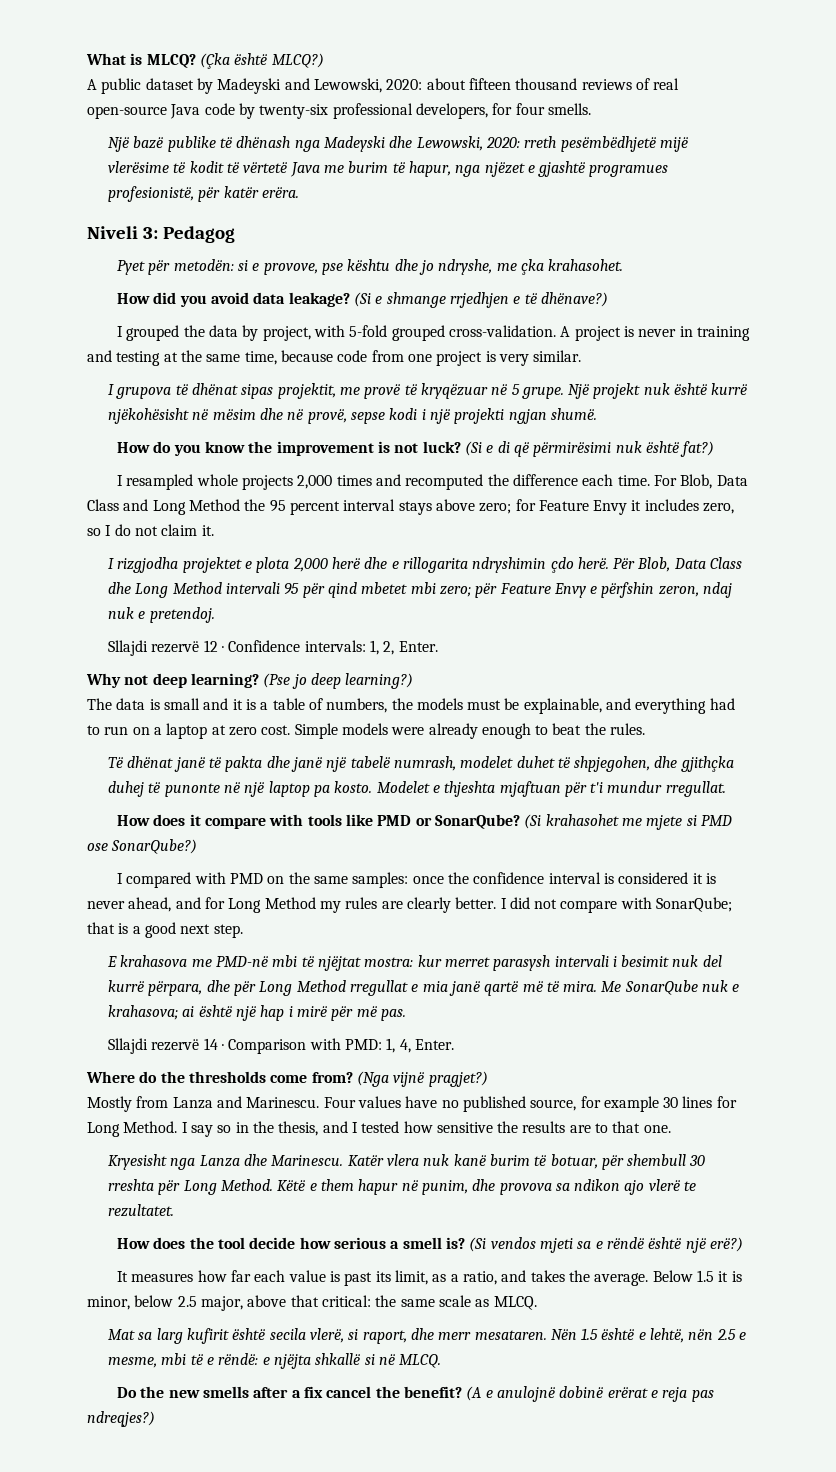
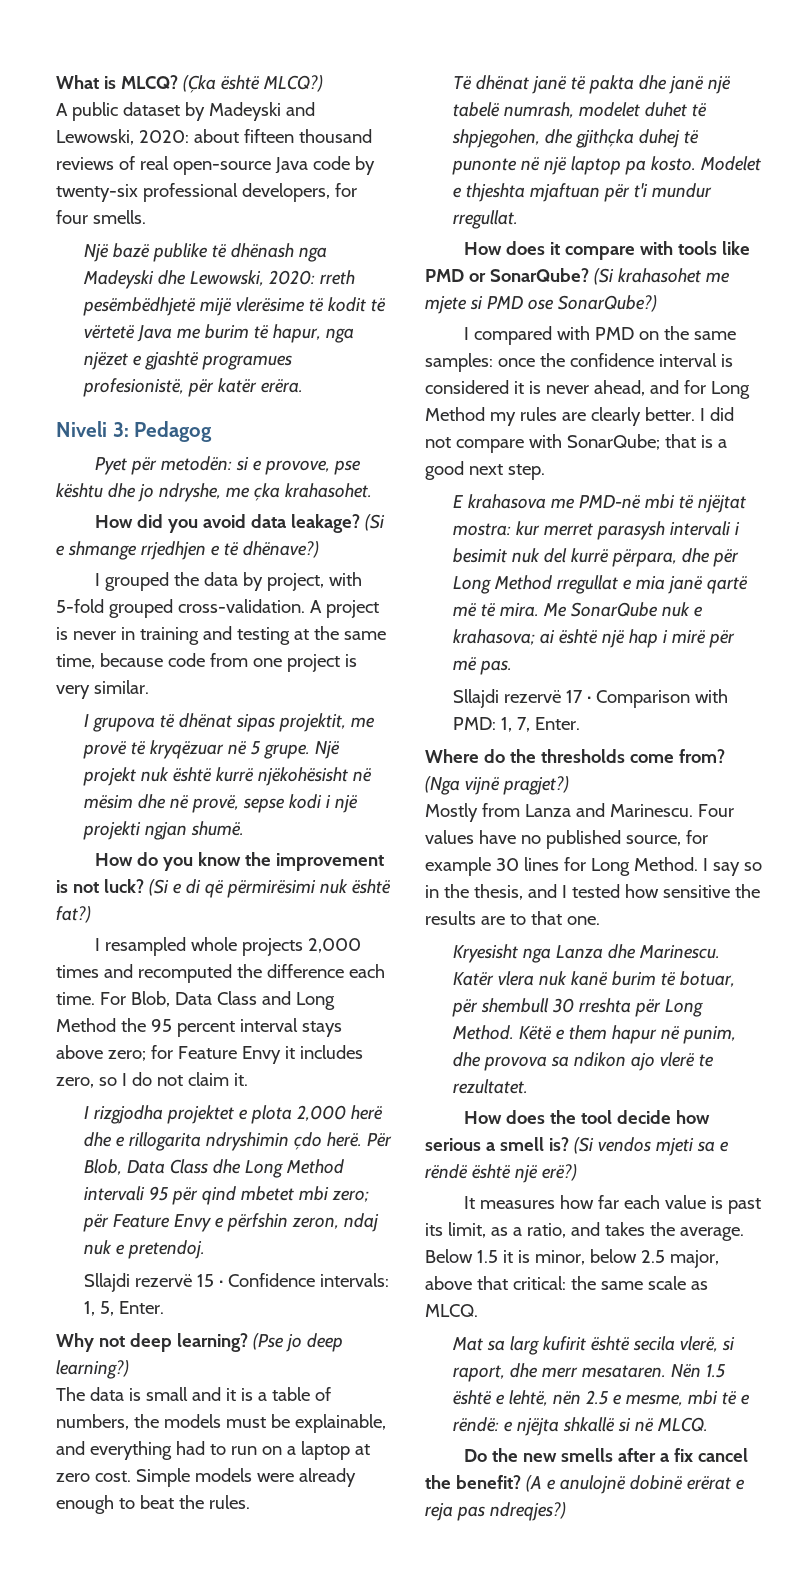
- Sllajdi rezervë 12 · Confidence intervals: 1, 2, Enter.
+ Sllajdi rezervë 15 · Confidence intervals: 1, 5, Enter.
- Sllajdi rezervë 14 · Comparison with PMD: 1, 4, Enter.
+ Sllajdi rezervë 17 · Comparison with PMD: 1, 7, Enter.

